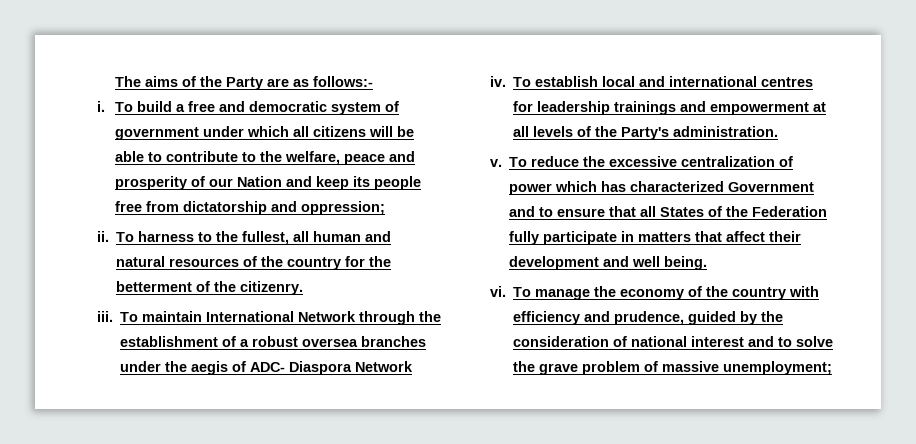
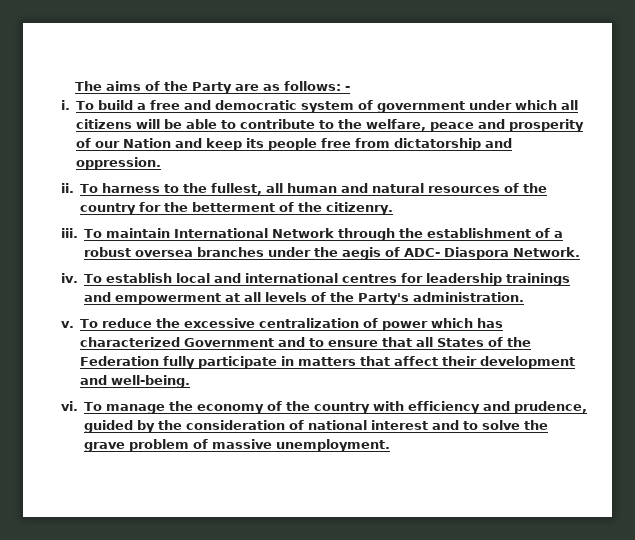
- The aims of the Party are as follows:-
+ The aims of the Party are as follows: -
- To build a free and democratic system of government under which all citizens will be able to contribute to the welfare, peace and prosperity of our Nation and keep its people free from dictatorship and oppression;
+ To build a free and democratic system of government under which all citizens will be able to contribute to the welfare, peace and prosperity of our Nation and keep its people free from dictatorship and oppression.
- To maintain International Network through the establishment of a robust oversea branches under the aegis of ADC- Diaspora Network
+ To maintain International Network through the establishment of a robust oversea branches under the aegis of ADC- Diaspora Network.
- To reduce the excessive centralization of power which has characterized Government and to ensure that all States of the Federation fully participate in matters that affect their development and well being.
+ To reduce the excessive centralization of power which has characterized Government and to ensure that all States of the Federation fully participate in matters that affect their development and well-being.
- To manage the economy of the country with efficiency and prudence, guided by the consideration of national interest and to solve the grave problem of massive unemployment;
+ To manage the economy of the country with efficiency and prudence, guided by the consideration of national interest and to solve the grave problem of massive unemployment.

